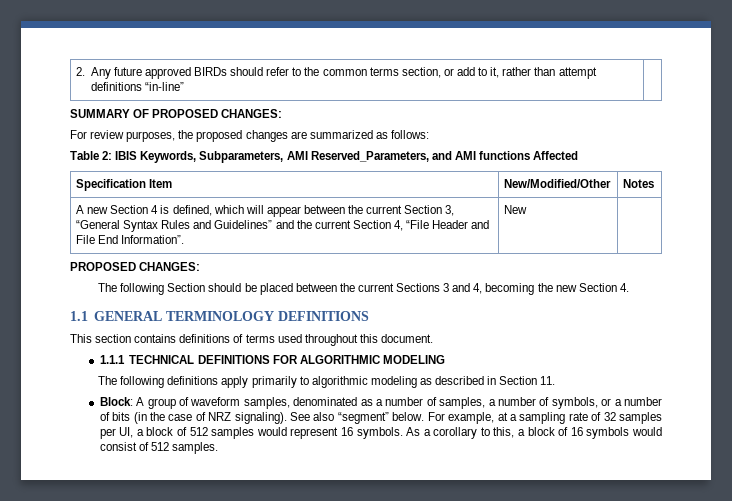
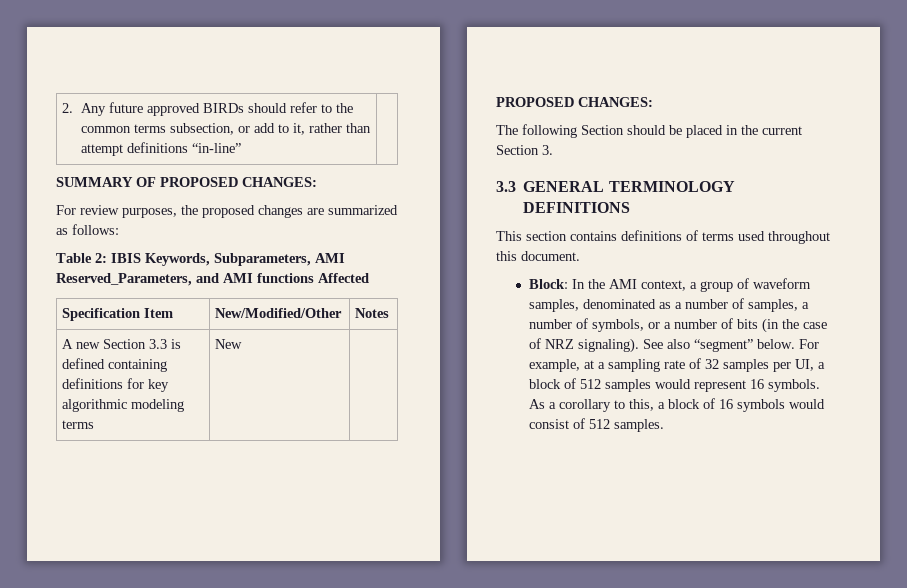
- 2. Any future approved BIRDs should refer to the common terms section, or add to it, rather than attempt definitions “in-line” |
+ 2. Any future approved BIRDs should refer to the common terms subsection, or add to it, rather than attempt definitions “in-line” |
- A new Section 4 is defined, which will appear between the current Section 3, “General Syntax Rules and Guidelines” and the current Section 4, “File Header and File End Information”. | New |
+ A new Section 3.3 is defined containing definitions for key algorithmic modeling terms | New |
- The following Section should be placed between the current Sections 3 and 4, becoming the new Section 4.
- 1.1 GENERAL TERMINOLOGY DEFINITIONS
+ The following Section should be placed in the current Section 3.
+ 3.3 GENERAL TERMINOLOGY DEFINITIONS
- 1.1.1 TECHNICAL DEFINITIONS FOR ALGORITHMIC MODELING
- The following definitions apply primarily to algorithmic modeling as described in Section 11.
- Block: A group of waveform samples, denominated as a number of samples, a number of symbols, or a number of bits (in the case of NRZ signaling).
+ Block: In the AMI context, a group of waveform samples, denominated as a number of samples, a number of symbols, or a number of bits (in the case of NRZ signaling).

